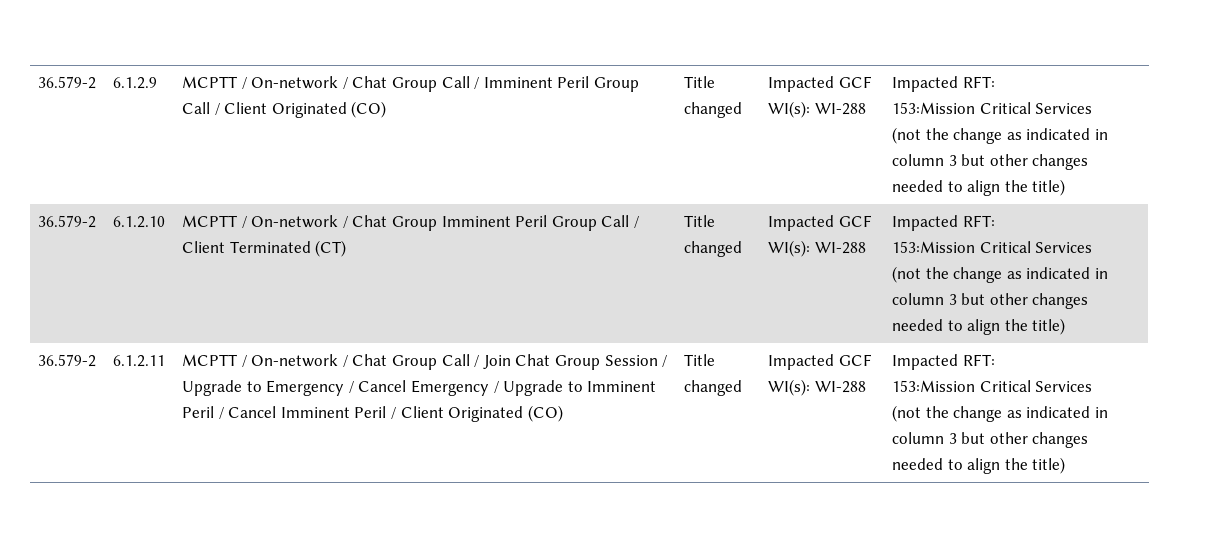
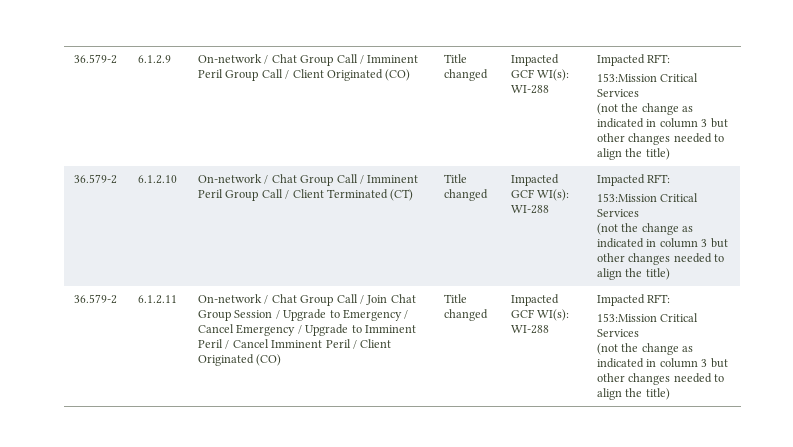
- MCPTT / On-network / Chat Group Call / Imminent Peril Group Call / Client Originated (CO)
+ On-network / Chat Group Call / Imminent Peril Group Call / Client Originated (CO)
- MCPTT / On-network / Chat Group Imminent Peril Group Call / Client Terminated (CT)
+ On-network / Chat Group Call / Imminent Peril Group Call / Client Terminated (CT)
- MCPTT / On-network / Chat Group Call / Join Chat Group Session / Upgrade to Emergency / Cancel Emergency / Upgrade to Imminent Peril / Cancel Imminent Peril / Client Originated (CO)
+ On-network / Chat Group Call / Join Chat Group Session / Upgrade to Emergency / Cancel Emergency / Upgrade to Imminent Peril / Cancel Imminent Peril / Client Originated (CO)

